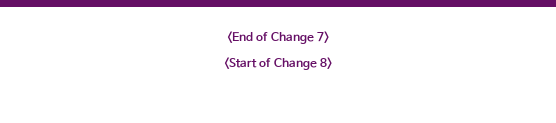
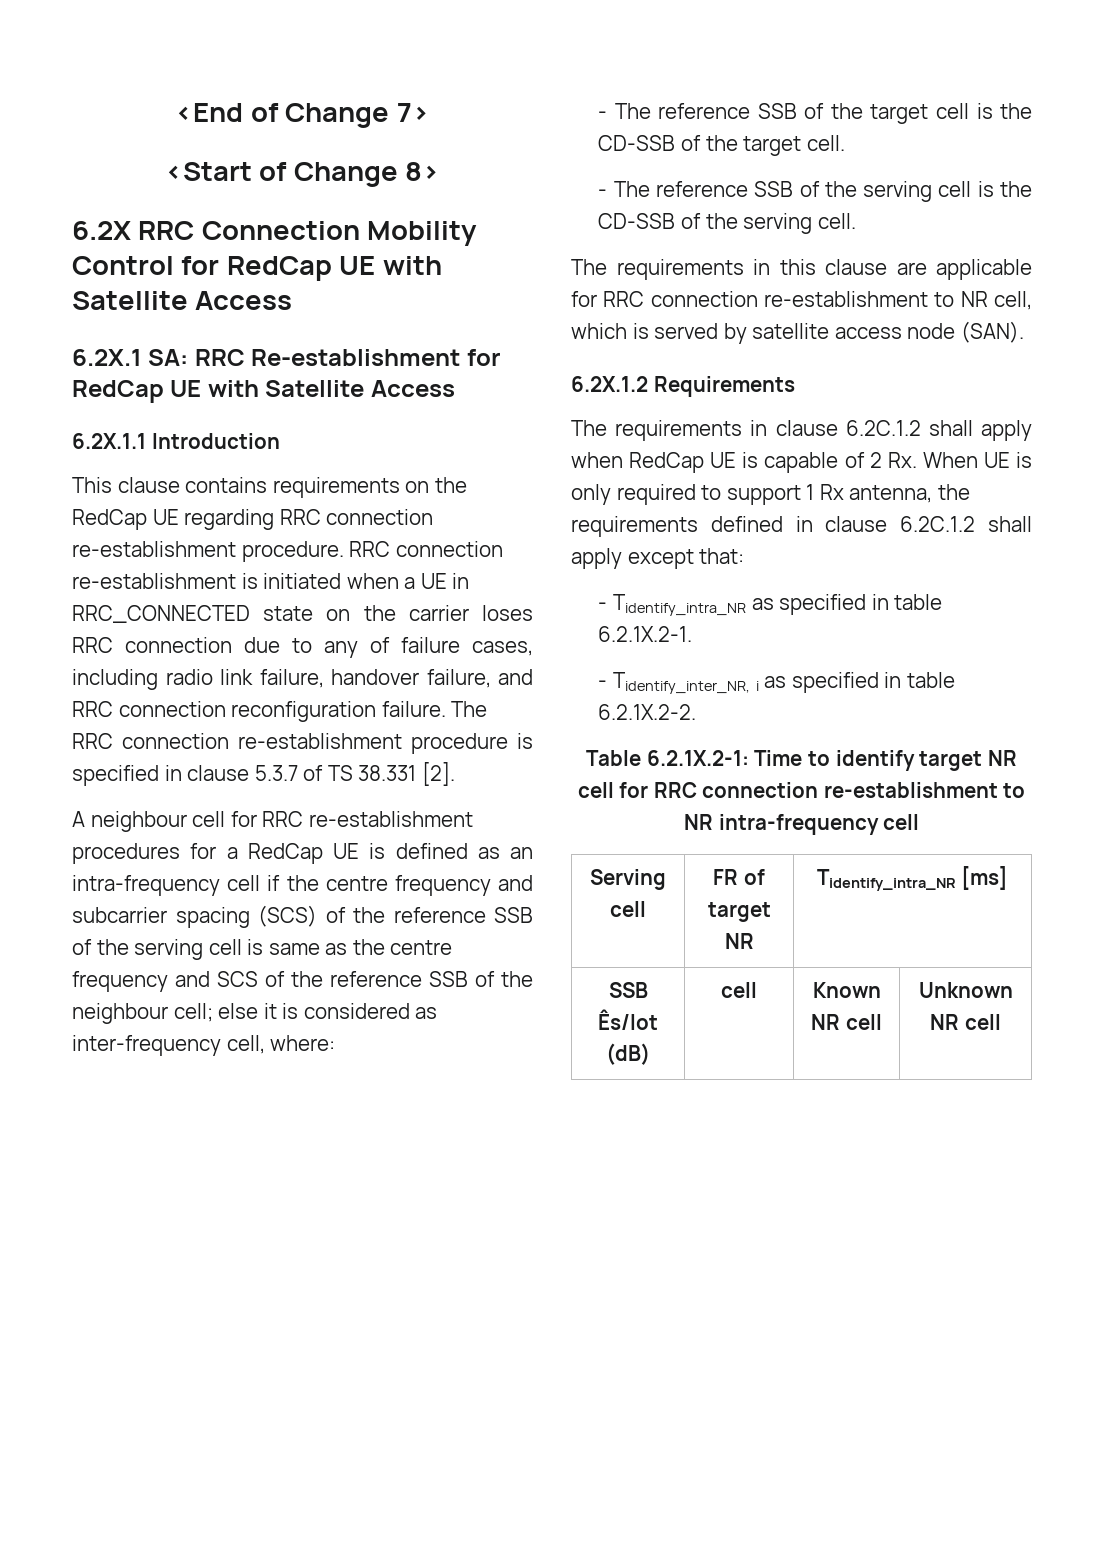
+ 6.2X RRC Connection Mobility Control for RedCap UE with Satellite Access
+ 6.2X.1 SA: RRC Re-establishment for RedCap UE with Satellite Access
+ 6.2X.1.1 Introduction
+ This clause contains requirements on the RedCap UE regarding RRC connection re-establishment procedure. RRC connection re-establishment is initiated when a UE in RRC_CONNECTED state on the carrier loses RRC connection due to any of failure cases, including radio link failure, handover failure, and RRC connection reconfiguration failure. The RRC connection re-establishment procedure is specified in clause 5.3.7 of TS 38.331 [2].
+ A neighbour cell for RRC re-establishment procedures for a RedCap UE is defined as an intra-frequency cell if the centre frequency and subcarrier spacing (SCS) of the reference SSB of the serving cell is same as the centre frequency and SCS of the reference SSB of the neighbour cell; else it is considered as inter-frequency cell, where:
+ - The reference SSB of the target cell is the CD-SSB of the target cell.
+ - The reference SSB of the serving cell is the CD-SSB of the serving cell.
+ The requirements in this clause are applicable for RRC connection re-establishment to NR cell, which is served by satellite access node (SAN).
+ 6.2X.1.2 Requirements
+ The requirements in clause 6.2C.1.2 shall apply when RedCap UE is capable of 2 Rx. When UE is only required to support 1 Rx antenna, the requirements defined in clause 6.2C.1.2 shall apply except that:
+ - Tidentify_intra_NR as specified in table 6.2.1X.2-1.
+ - Tidentify_inter_NR, i as specified in table 6.2.1X.2-2.
+ Table 6.2.1X.2-1: Time to identify target NR cell for RRC connection re-establishment to NR intra-frequency cell
+ Serving cell | FR of target NR | Tidentify_intra_NR [ms]
+ SSB Ês/Iot (dB) | cell | Known NR cell | Unknown NR cell

